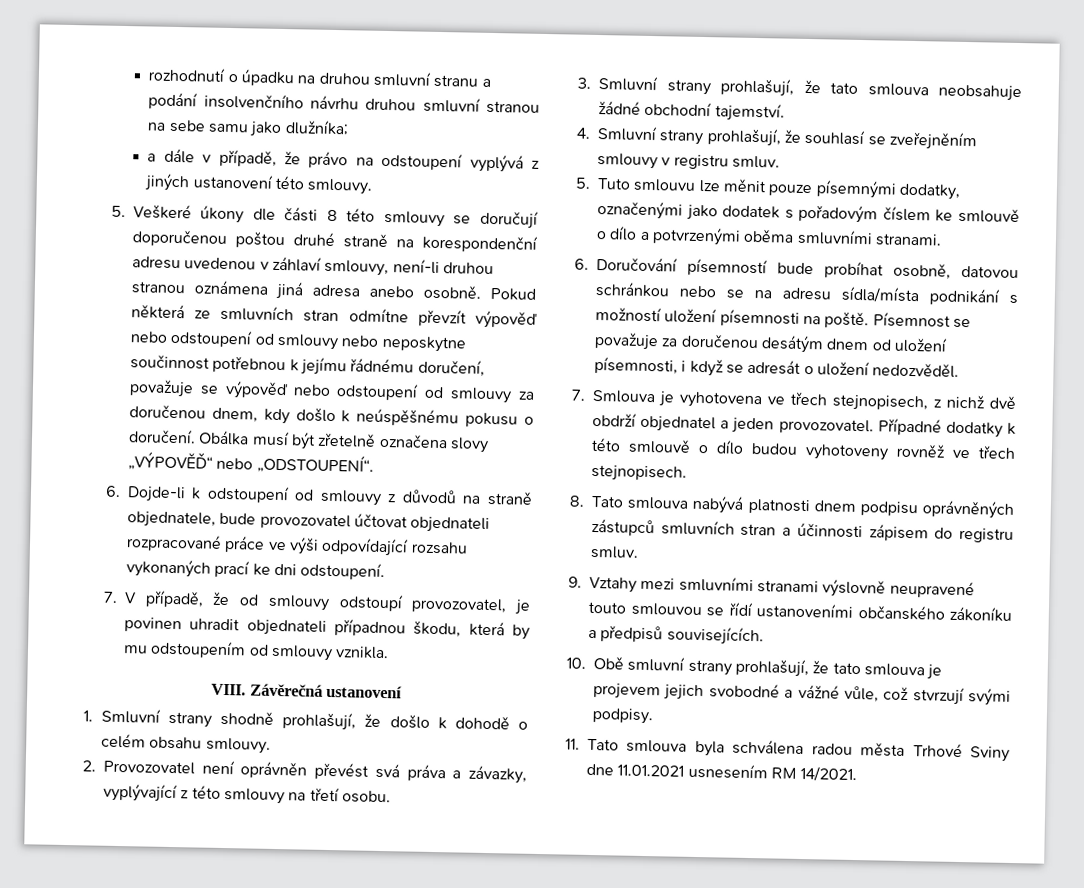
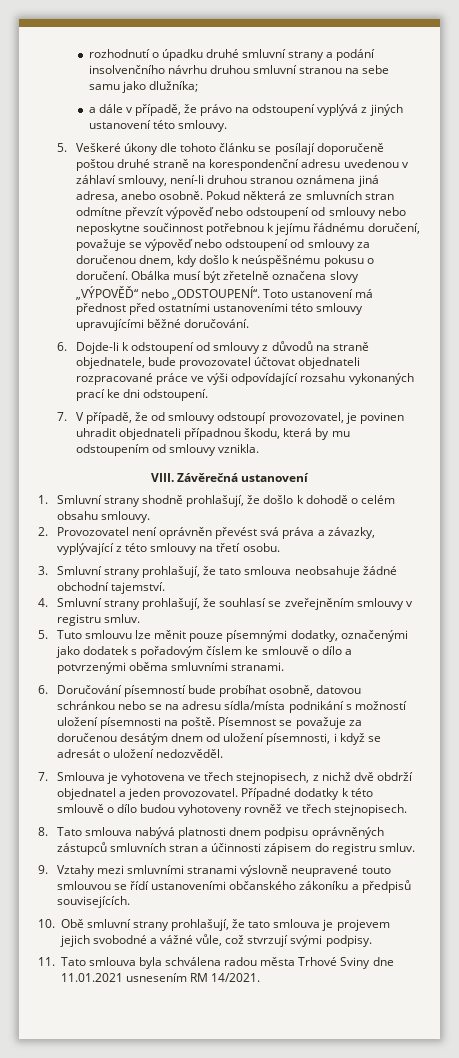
- rozhodnutí o úpadku na druhou smluvní stranu a podání insolvenčního návrhu druhou smluvní stranou na sebe samu jako dlužníka;
+ rozhodnutí o úpadku druhé smluvní strany a podání insolvenčního návrhu druhou smluvní stranou na sebe samu jako dlužníka;
- 5. Veškeré úkony dle části 8 této smlouvy se doručují doporučenou poštou druhé straně na korespondenční adresu uvedenou v záhlaví smlouvy, není-li druhou stranou oznámena jiná adresa anebo osobně.
+ 5. Veškeré úkony dle tohoto článku se posílají doporučeně poštou druhé straně na korespondenční adresu uvedenou v záhlaví smlouvy, není-li druhou stranou oznámena jiná adresa, anebo osobně.
+ Toto ustanovení má přednost před ostatními ustanoveními této smlouvy upravujícími běžné doručování.

